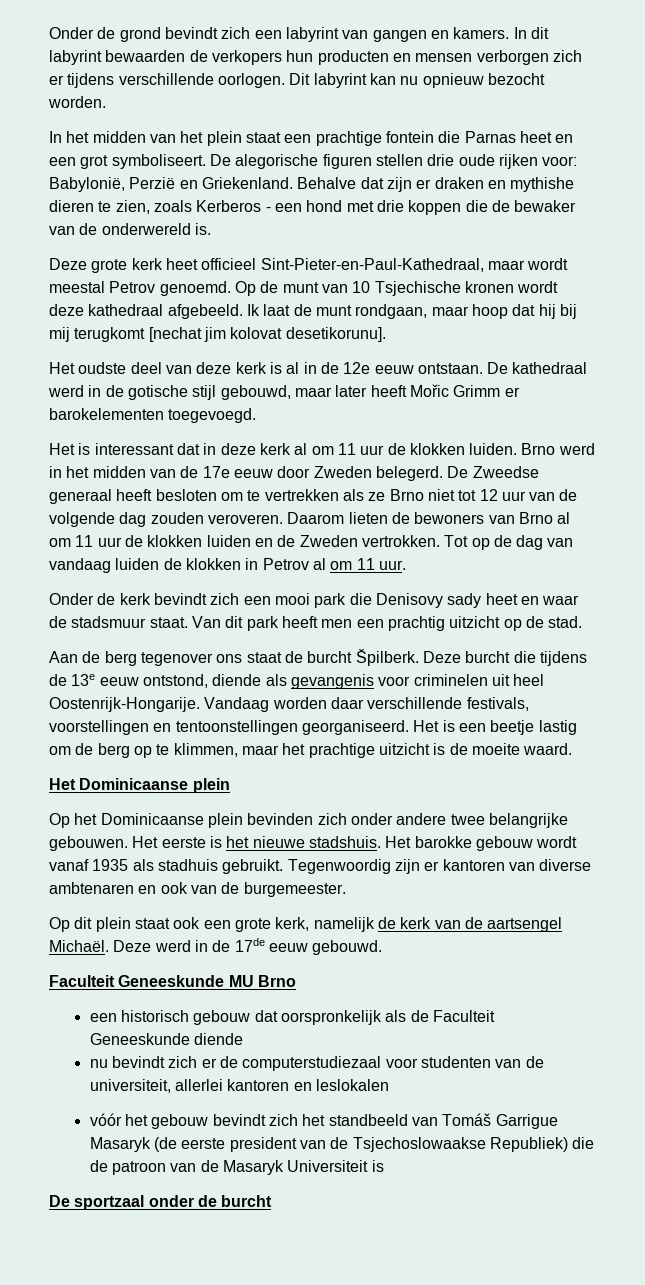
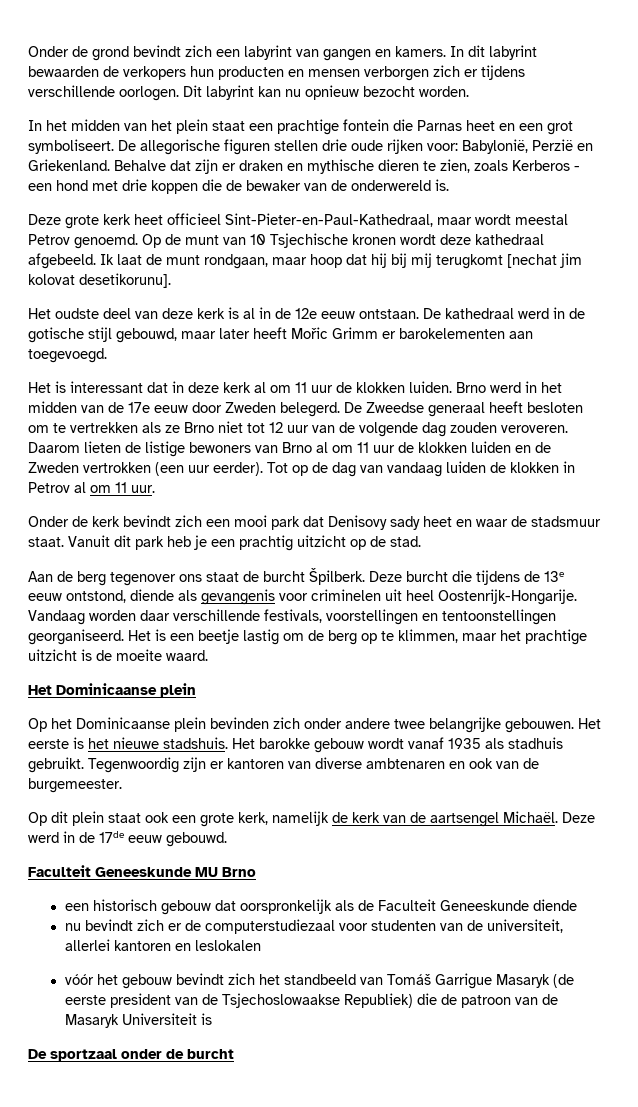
- De alegorische figuren stellen drie oude rijken voor: Babylonië, Perzië en Griekenland.
+ De allegorische figuren stellen drie oude rijken voor: Babylonië, Perzië en Griekenland.
- Behalve dat zijn er draken en mythishe dieren te zien, zoals Kerberos - een hond met drie koppen die de bewaker van de onderwereld is.
+ Behalve dat zijn er draken en mythische dieren te zien, zoals Kerberos - een hond met drie koppen die de bewaker van de onderwereld is.
- De kathedraal werd in de gotische stijl gebouwd, maar later heeft Mořic Grimm er barokelementen toegevoegd.
+ De kathedraal werd in de gotische stijl gebouwd, maar later heeft Mořic Grimm er barokelementen aan toegevoegd.
- Daarom lieten de bewoners van Brno al om 11 uur de klokken luiden en de Zweden vertrokken.
+ Daarom lieten de listige bewoners van Brno al om 11 uur de klokken luiden en de Zweden vertrokken (een uur eerder).
- Onder de kerk bevindt zich een mooi park die Denisovy sady heet en waar de stadsmuur staat.
+ Onder de kerk bevindt zich een mooi park dat Denisovy sady heet en waar de stadsmuur staat.
- Van dit park heeft men een prachtig uitzicht op de stad.
+ Vanuit dit park heb je een prachtig uitzicht op de stad.

